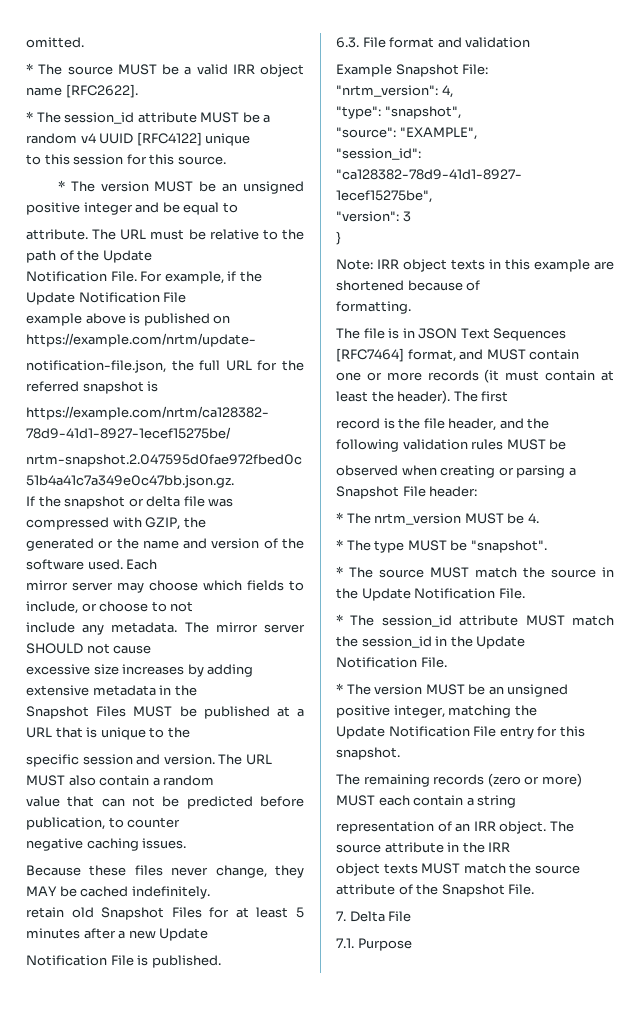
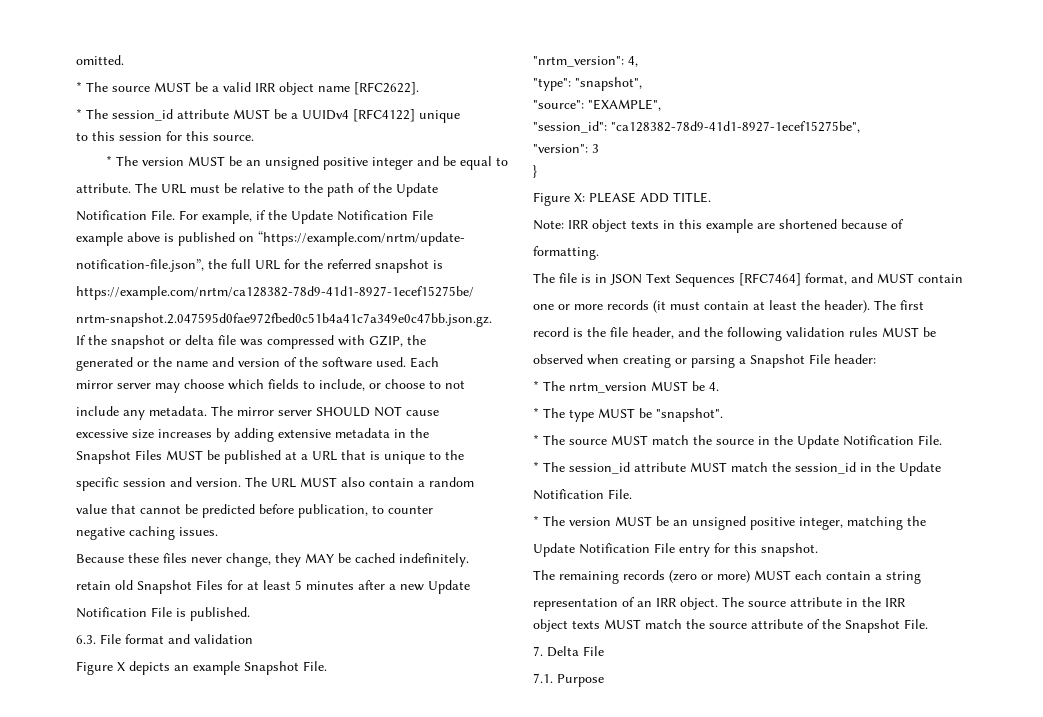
- * The session_id attribute MUST be a random v4 UUID [RFC4122] unique
+ * The session_id attribute MUST be a UUIDv4 [RFC4122] unique
- example above is published on https://example.com/nrtm/update-
- notification-file.json, the full URL for the referred snapshot is
+ example above is published on “https://example.com/nrtm/update-
+ notification-file.json”, the full URL for the referred snapshot is
- The mirror server SHOULD not cause
+ The mirror server SHOULD NOT cause
- value that can not be predicted before publication, to counter
+ value that cannot be predicted before publication, to counter
- Example Snapshot File:
+ Figure X depicts an example Snapshot File.
+ Figure X: PLEASE ADD TITLE.

